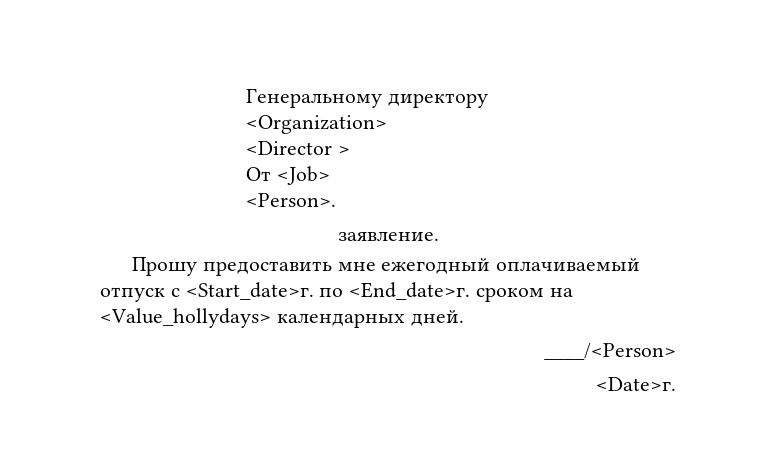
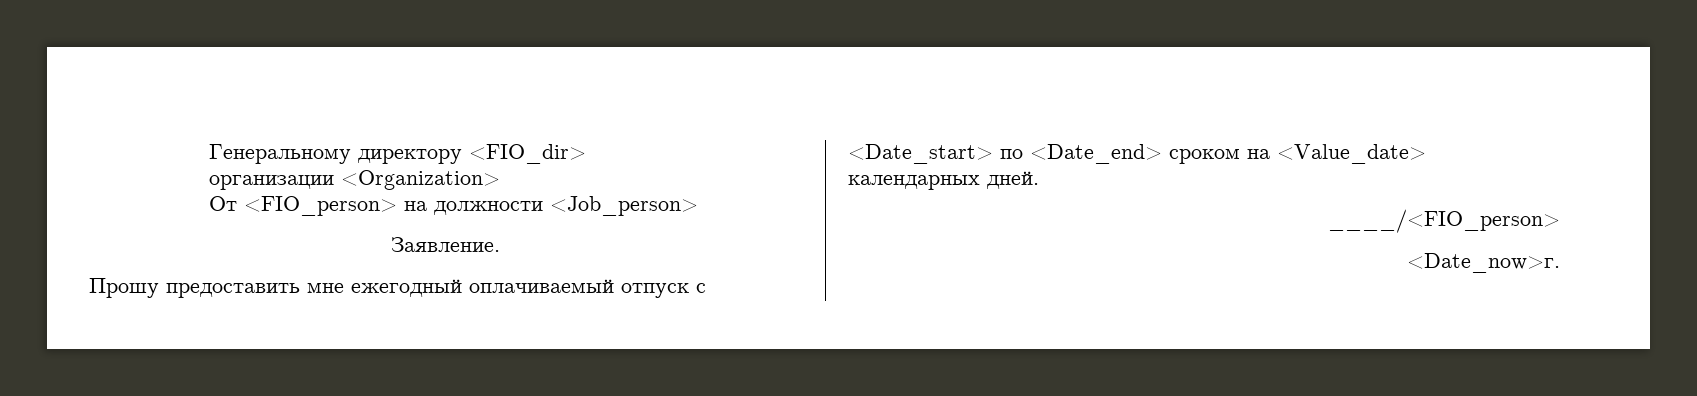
- Генеральному директору
- <Organization>
+ Генеральному директору <FIO_dir>
+ организации <Organization>
- <Director >
- От <Job>
- <Person>.
- заявление.
+ От <FIO_person> на должности <Job_person>
+ Заявление.
- Прошу предоставить мне ежегодный оплачиваемый отпуск с <Start_date>г. по <End_date>г. сроком на <Value_hollydays> календарных дней.
+ Прошу предоставить мне ежегодный оплачиваемый отпуск с <Date_start> по <Date_end> сроком на <Value_date> календарных дней.
- ____/<Person>
- <Date>г.
+ ____/<FIO_person>
+ <Date_now>г.

